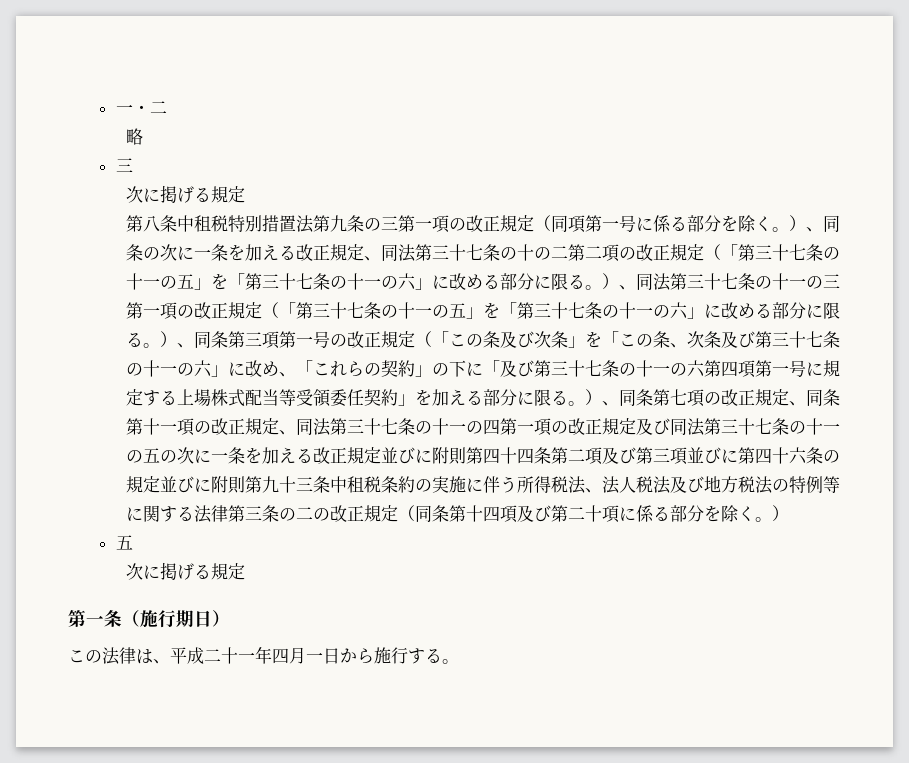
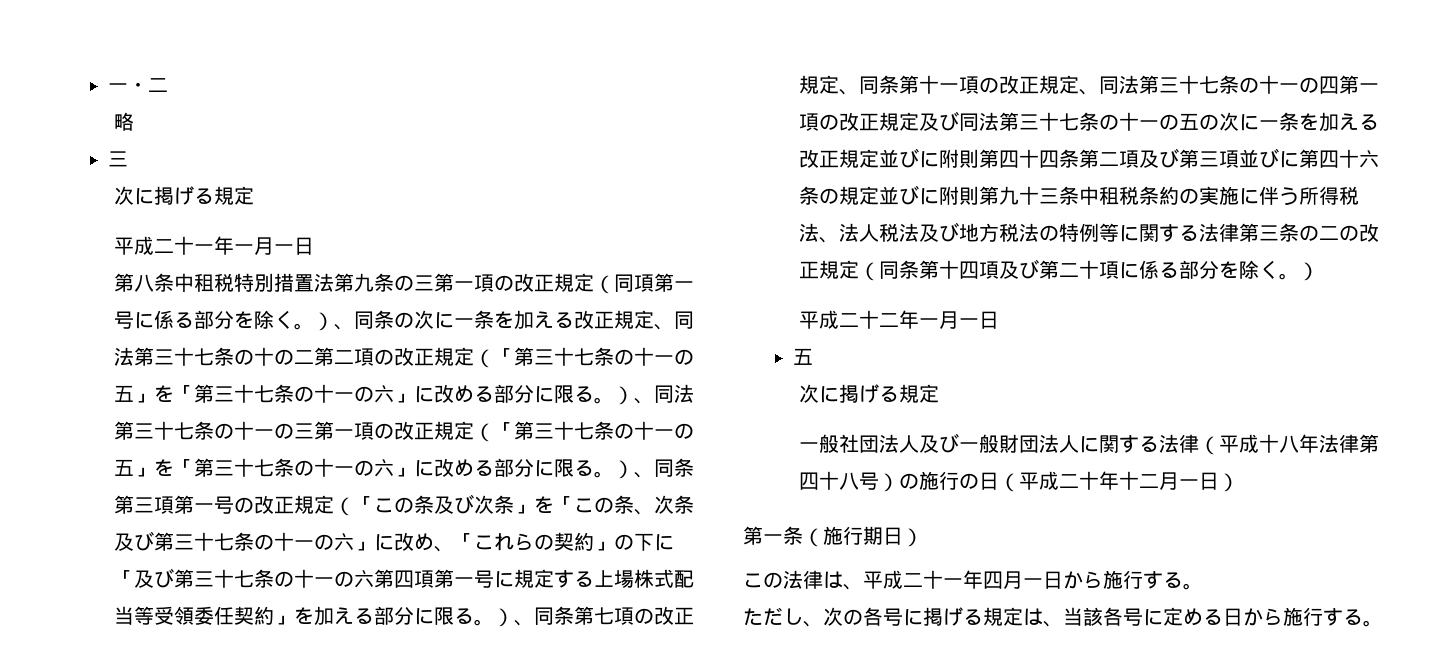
+ 平成二十一年一月一日
+ 平成二十二年一月一日
+ 一般社団法人及び一般財団法人に関する法律（平成十八年法律第四十八号）の施行の日（平成二十年十二月一日）
+ ただし、次の各号に掲げる規定は、当該各号に定める日から施行する。

